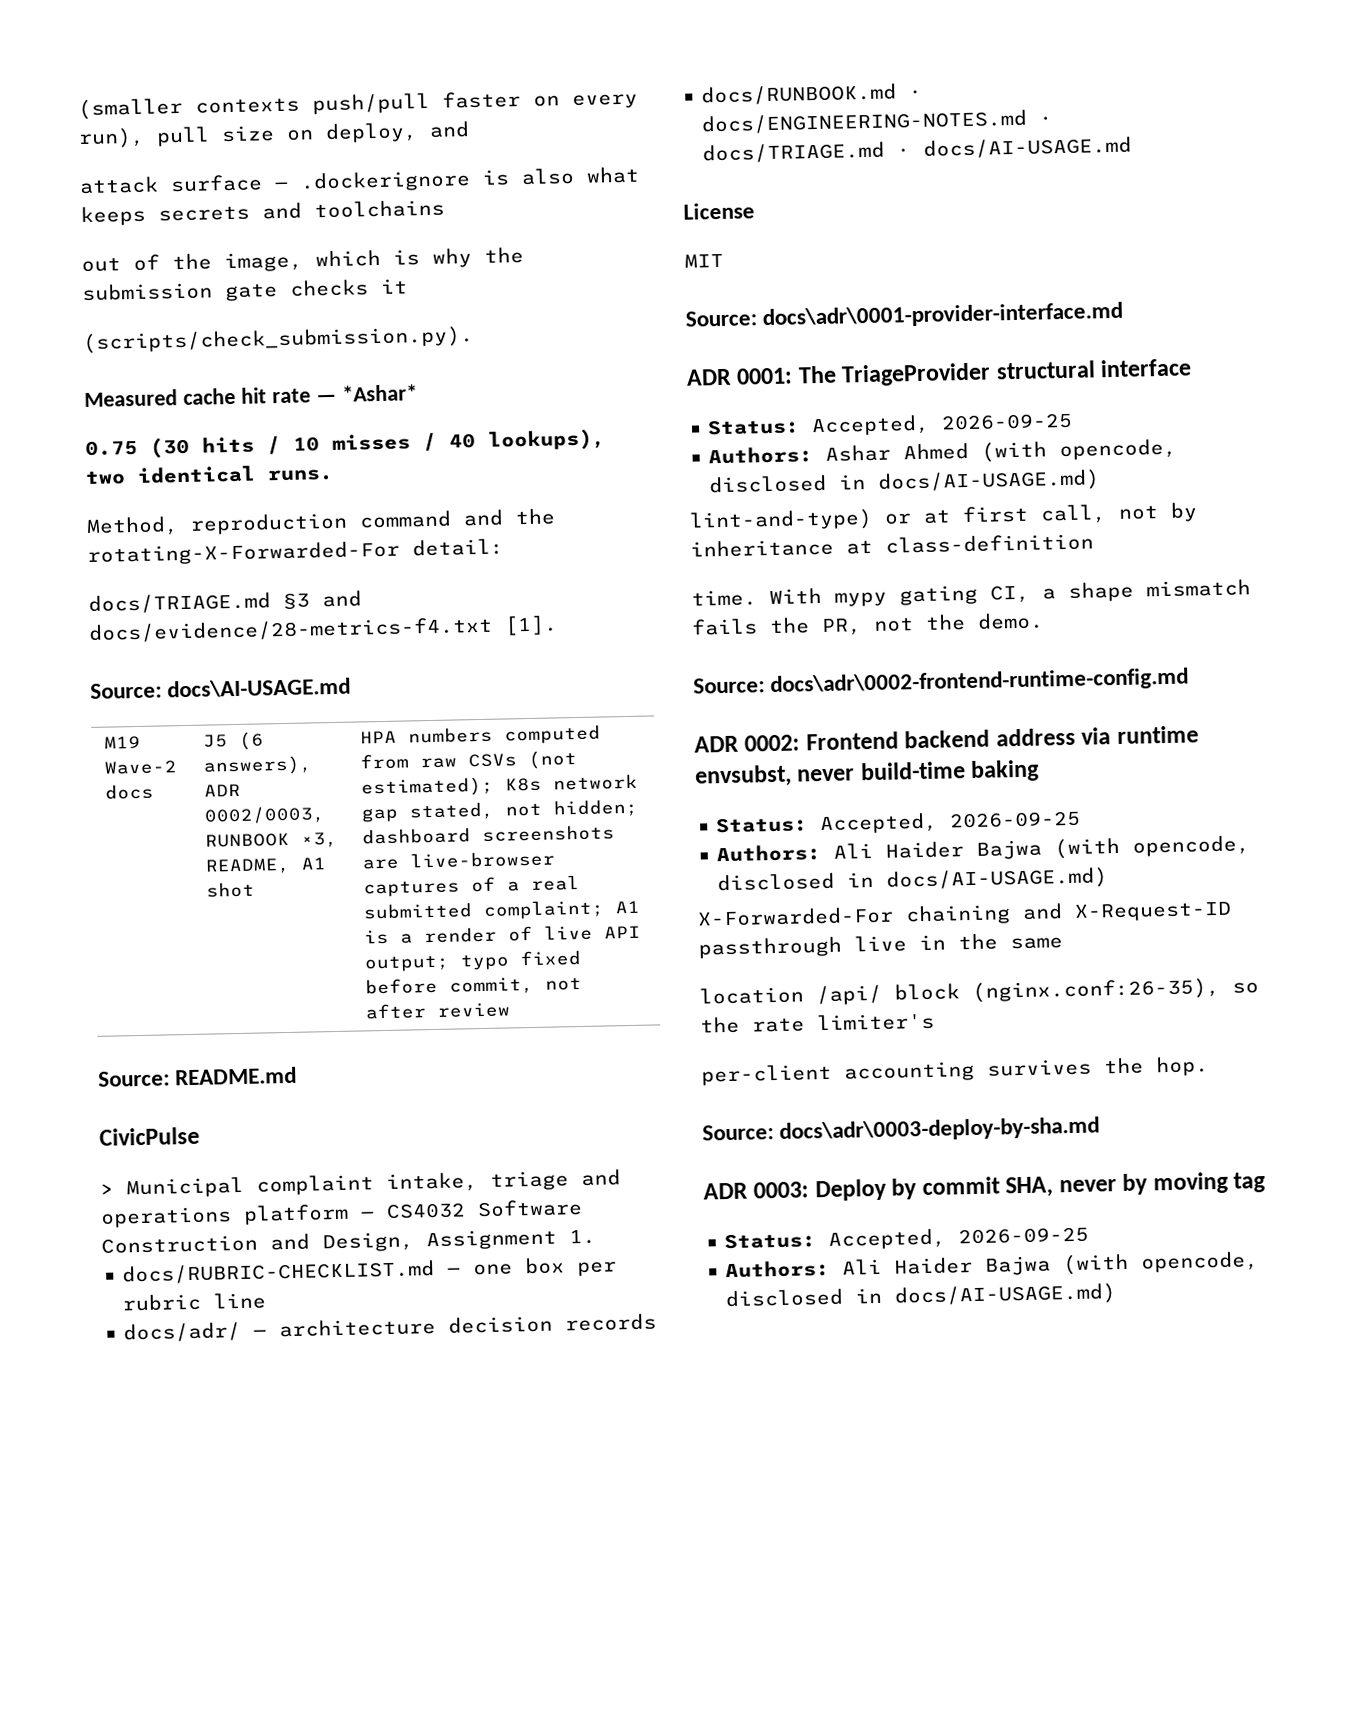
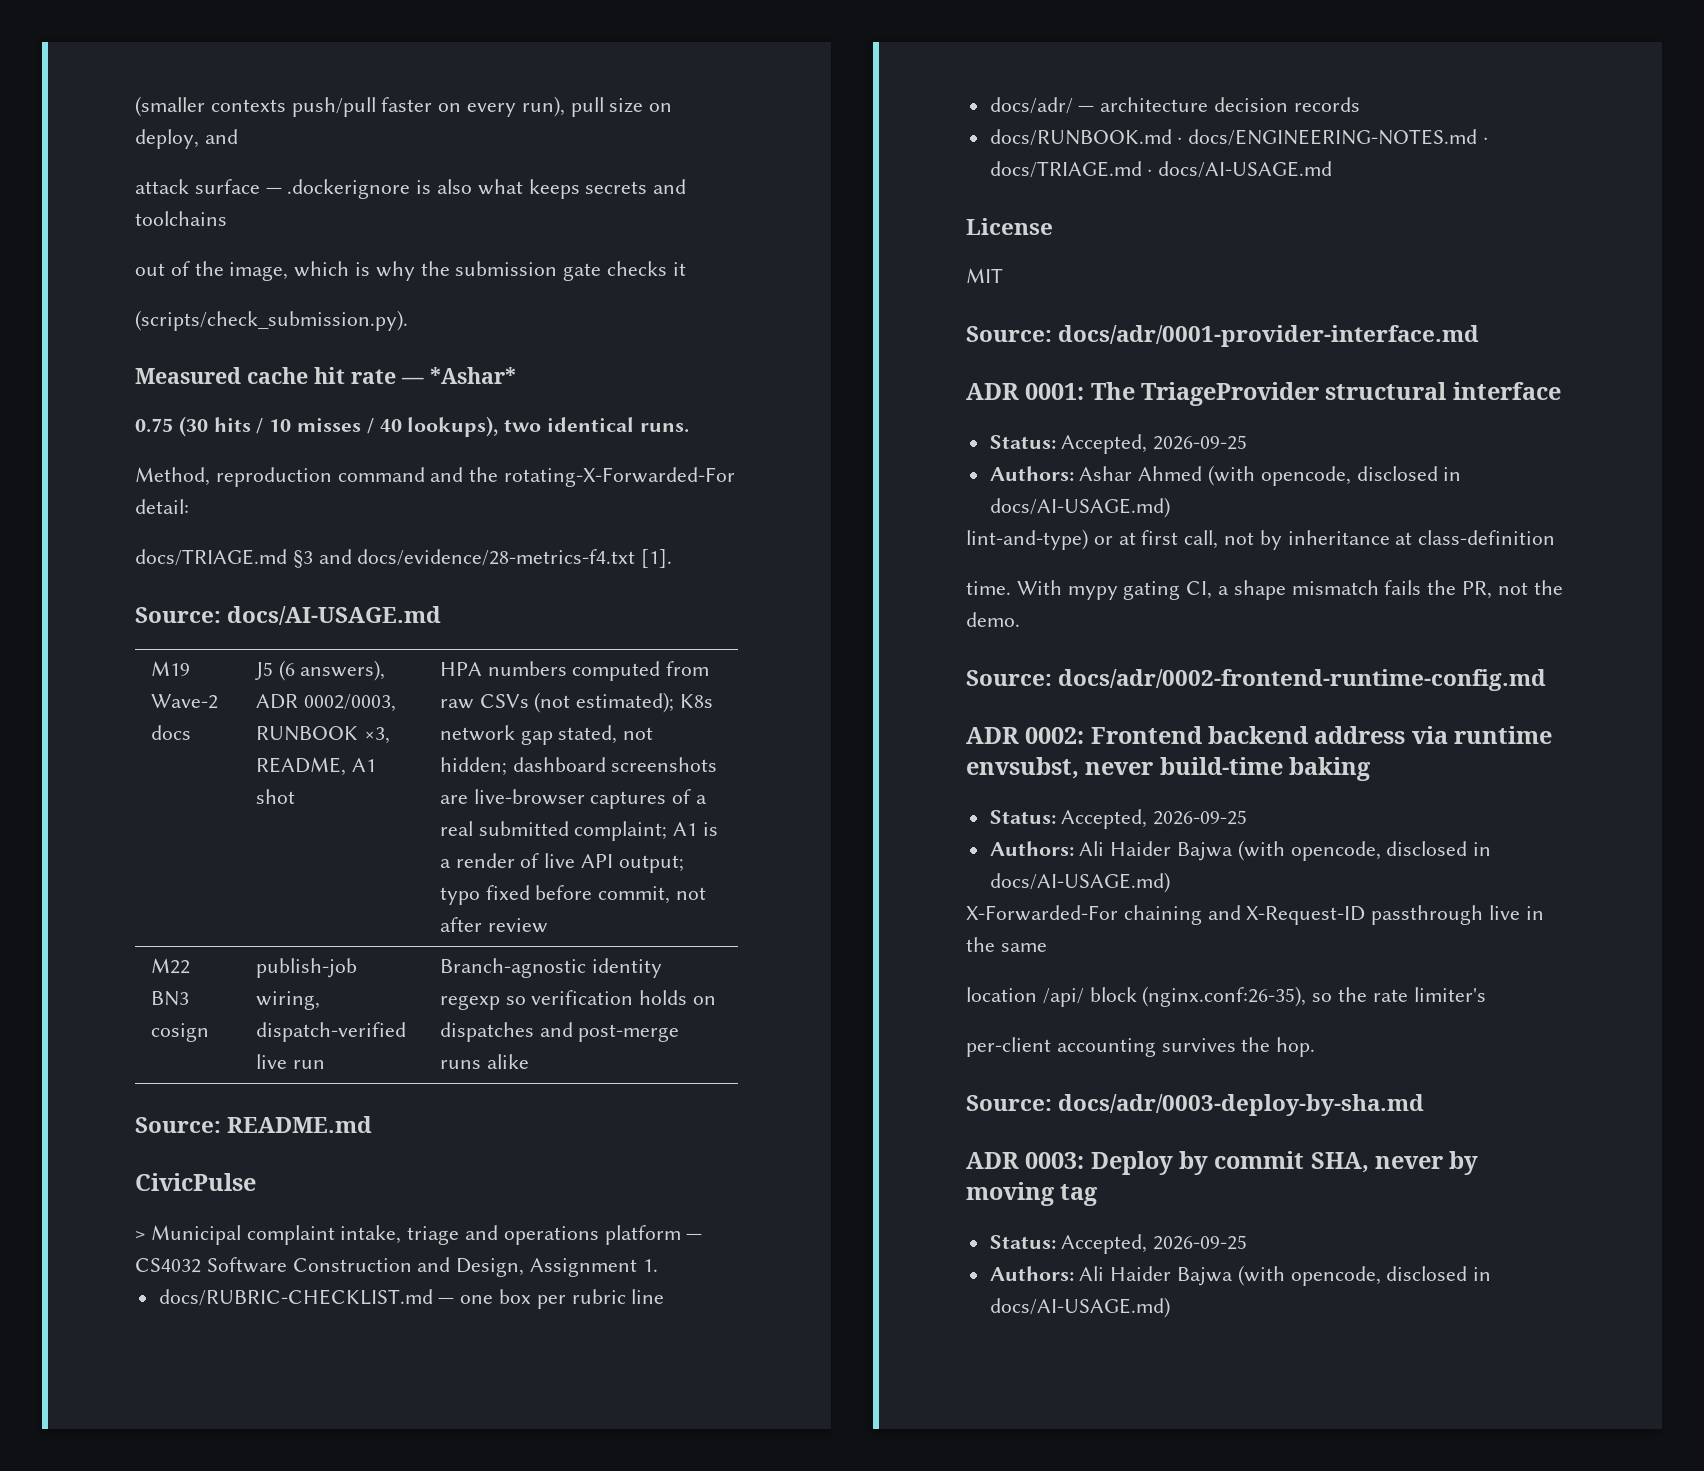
- Source: docs\AI-USAGE.md
+ Source: docs/AI-USAGE.md
+ M22 BN3 cosign | publish-job wiring, dispatch-verified live run | Branch-agnostic identity regexp so verification holds on dispatches and post-merge runs alike
- Source: docs\adr\0001-provider-interface.md
+ Source: docs/adr/0001-provider-interface.md
- Source: docs\adr\0002-frontend-runtime-config.md
+ Source: docs/adr/0002-frontend-runtime-config.md
- Source: docs\adr\0003-deploy-by-sha.md
+ Source: docs/adr/0003-deploy-by-sha.md

